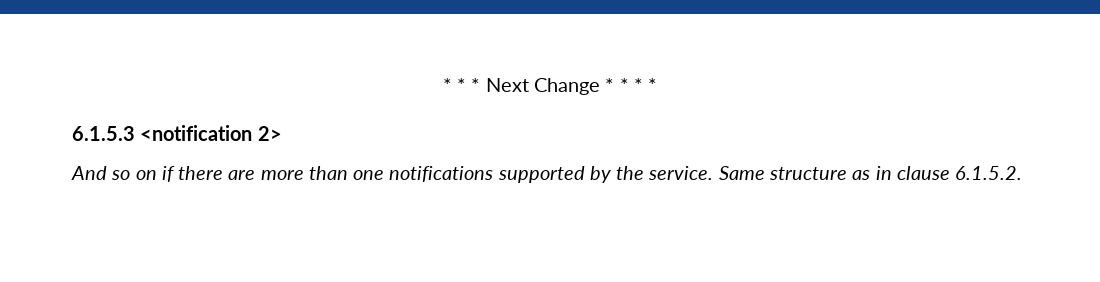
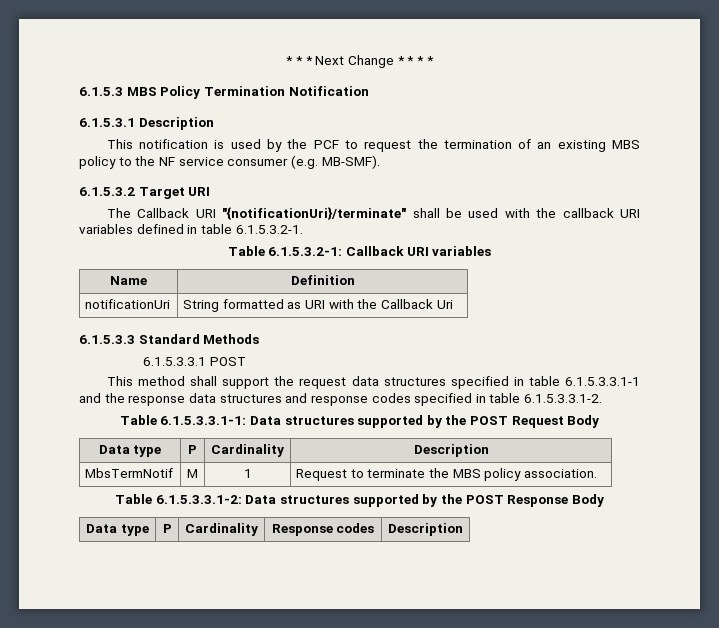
- 6.1.5.3 <notification 2>
- And so on if there are more than one notifications supported by the service. Same structure as in clause 6.1.5.2.
+ 6.1.5.3 MBS Policy Termination Notification
+ 6.1.5.3.1 Description
+ This notification is used by the PCF to request the termination of an existing MBS policy to the NF service consumer (e.g. MB-SMF).
+ 6.1.5.3.2 Target URI
+ The Callback URI "{notificationUri}/terminate" shall be used with the callback URI variables defined in table 6.1.5.3.2-1.
+ Table 6.1.5.3.2-1: Callback URI variables
+ Name | Definition
+ notificationUri | String formatted as URI with the Callback Uri
+ 6.1.5.3.3 Standard Methods
+ 6.1.5.3.3.1 POST
+ This method shall support the request data structures specified in table 6.1.5.3.3.1-1 and the response data structures and response codes specified in table 6.1.5.3.3.1-2.
+ Table 6.1.5.3.3.1-1: Data structures supported by the POST Request Body
+ Data type | P | Cardinality | Description
+ MbsTermNotif | M | 1 | Request to terminate the MBS policy association.
+ Table 6.1.5.3.3.1-2: Data structures supported by the POST Response Body
+ Data type | P | Cardinality | Response codes | Description

